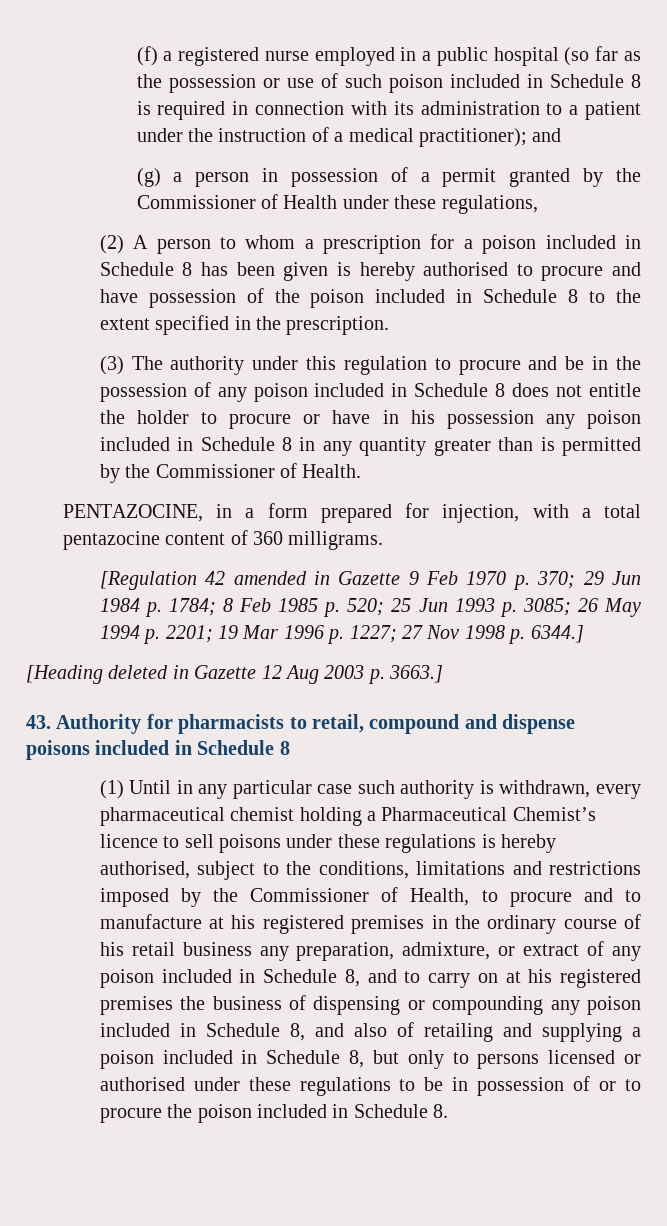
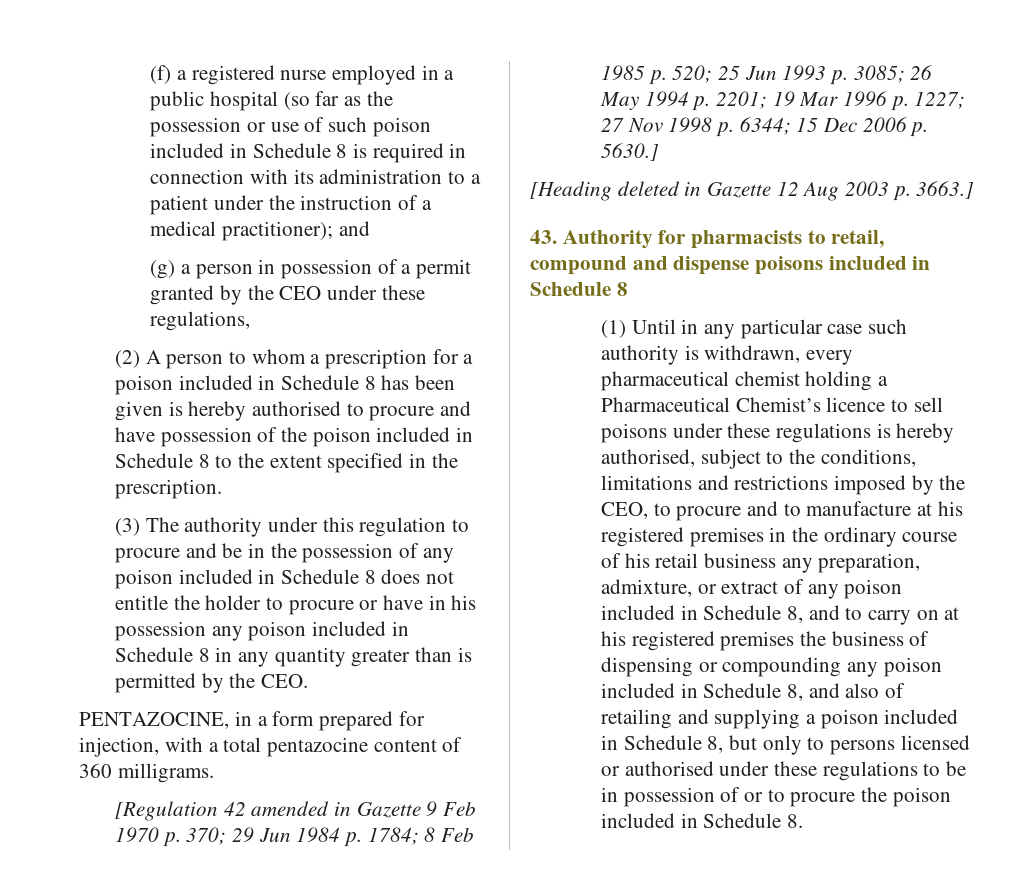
- (g) a person in possession of a permit granted by the Commissioner of Health under these regulations,
+ (g) a person in possession of a permit granted by the CEO under these regulations,
- (3) The authority under this regulation to procure and be in the possession of any poison included in Schedule 8 does not entitle the holder to procure or have in his possession any poison included in Schedule 8 in any quantity greater than is permitted by the Commissioner of Health.
+ (3) The authority under this regulation to procure and be in the possession of any poison included in Schedule 8 does not entitle the holder to procure or have in his possession any poison included in Schedule 8 in any quantity greater than is permitted by the CEO.
- [Regulation 42 amended in Gazette 9 Feb 1970 p. 370; 29 Jun 1984 p. 1784; 8 Feb 1985 p. 520; 25 Jun 1993 p. 3085; 26 May 1994 p. 2201; 19 Mar 1996 p. 1227; 27 Nov 1998 p. 6344.]
+ [Regulation 42 amended in Gazette 9 Feb 1970 p. 370; 29 Jun 1984 p. 1784; 8 Feb 1985 p. 520; 25 Jun 1993 p. 3085; 26 May 1994 p. 2201; 19 Mar 1996 p. 1227; 27 Nov 1998 p. 6344; 15 Dec 2006 p. 5630.]
- (1) Until in any particular case such authority is withdrawn, every pharmaceutical chemist holding a Pharmaceutical Chemist’s licence to sell poisons under these regulations is hereby authorised, subject to the conditions, limitations and restrictions imposed by the Commissioner of Health, to procure and to manufacture at his registered premises in the ordinary course of his retail business any preparation, admixture, or extract of any poison included in Schedule 8, and to carry on at his registered premises the business of dispensing or compounding any poison included in Schedule 8, and also of retailing and supplying a poison included in Schedule 8, but only to persons licensed or authorised under these regulations to be in possession of or to procure the poison included in Schedule 8.
+ (1) Until in any particular case such authority is withdrawn, every pharmaceutical chemist holding a Pharmaceutical Chemist’s licence to sell poisons under these regulations is hereby authorised, subject to the conditions, limitations and restrictions imposed by the CEO, to procure and to manufacture at his registered premises in the ordinary course of his retail business any preparation, admixture, or extract of any poison included in Schedule 8, and to carry on at his registered premises the business of dispensing or compounding any poison included in Schedule 8, and also of retailing and supplying a poison included in Schedule 8, but only to persons licensed or authorised under these regulations to be in possession of or to procure the poison included in Schedule 8.

